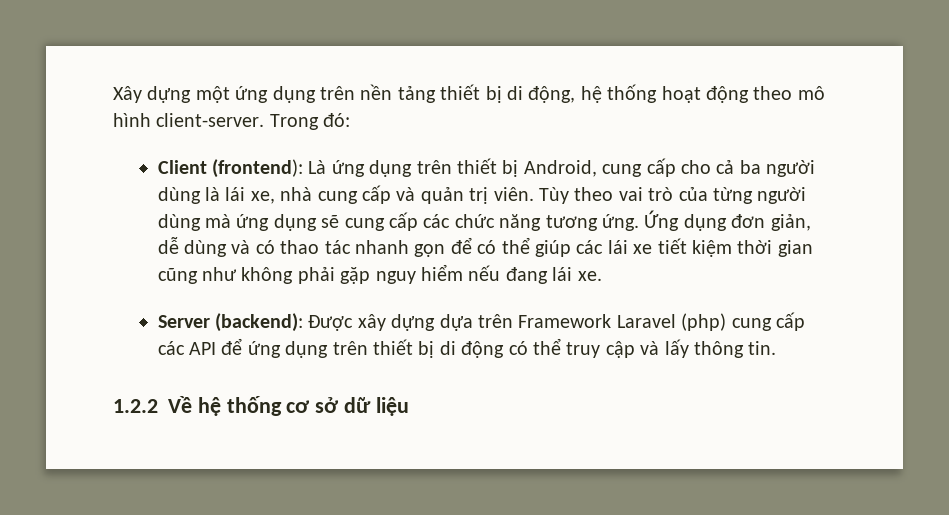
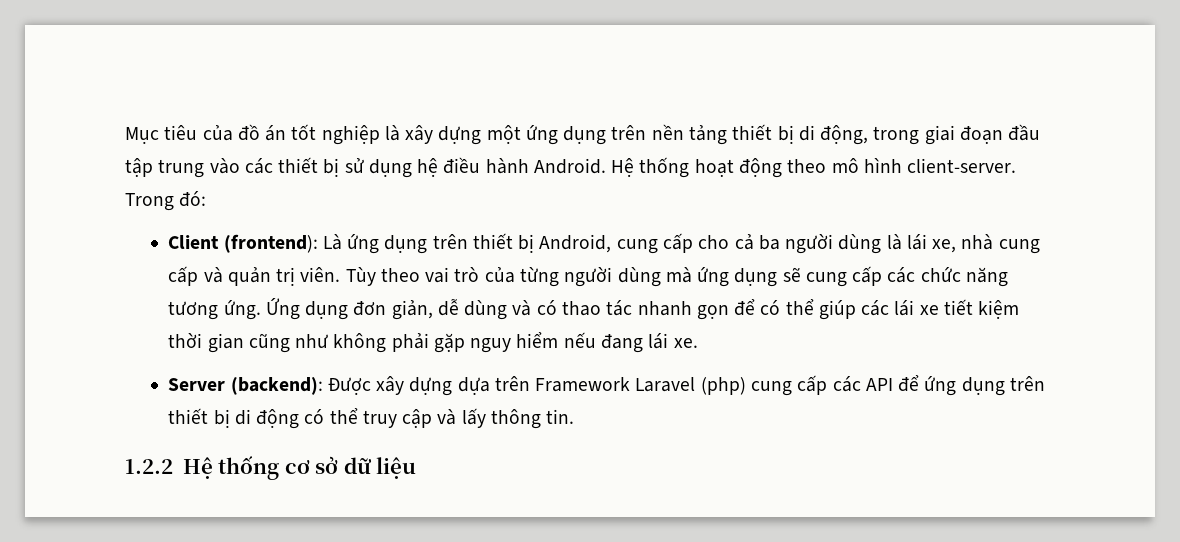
- Xây dựng một ứng dụng trên nền tảng thiết bị di động, hệ thống hoạt động theo mô hình client-server.
+ Mục tiêu của đồ án tốt nghiệp là xây dựng một ứng dụng trên nền tảng thiết bị di động, trong giai đoạn đầu tập trung vào các thiết bị sử dụng hệ điều hành Android. Hệ thống hoạt động theo mô hình client-server.
- 1.2.2 Về hệ thống cơ sở dữ liệu
+ 1.2.2 Hệ thống cơ sở dữ liệu

